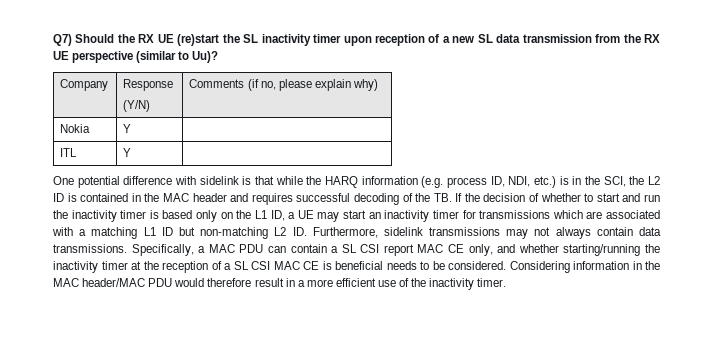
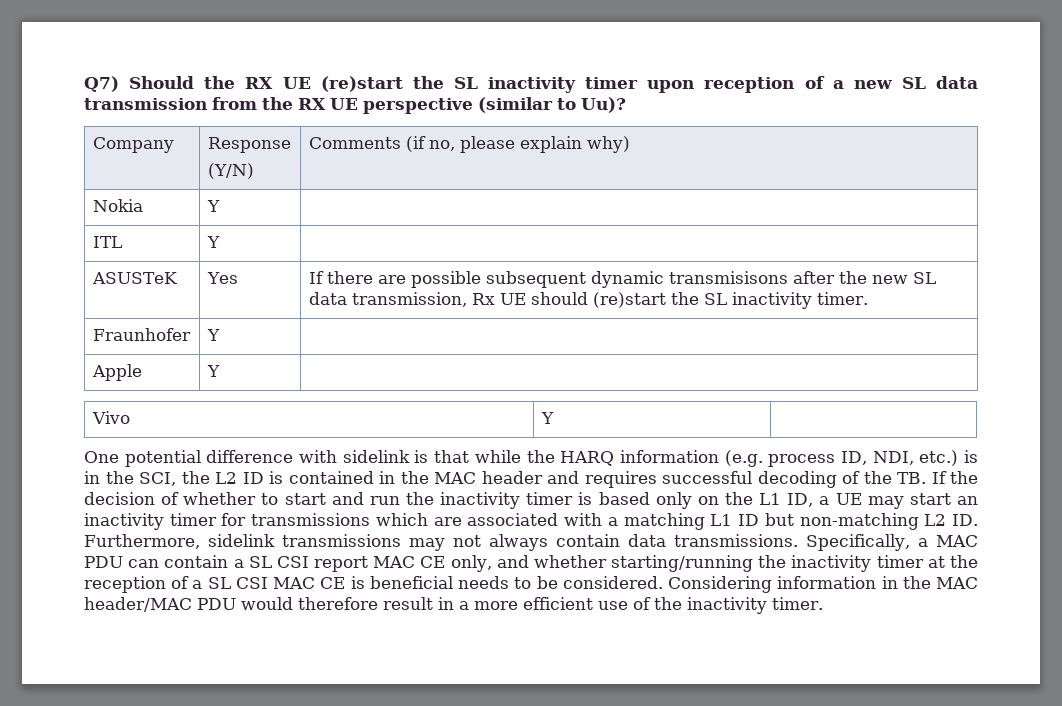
+ ASUSTeK | Yes | If there are possible subsequent dynamic transmisisons after the new SL data transmission, Rx UE should (re)start the SL inactivity timer.
+ Fraunhofer | Y |
+ Apple | Y |
+ Vivo | Y |

